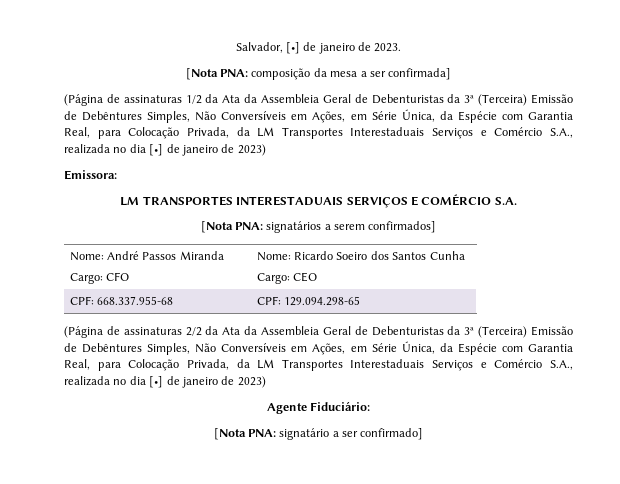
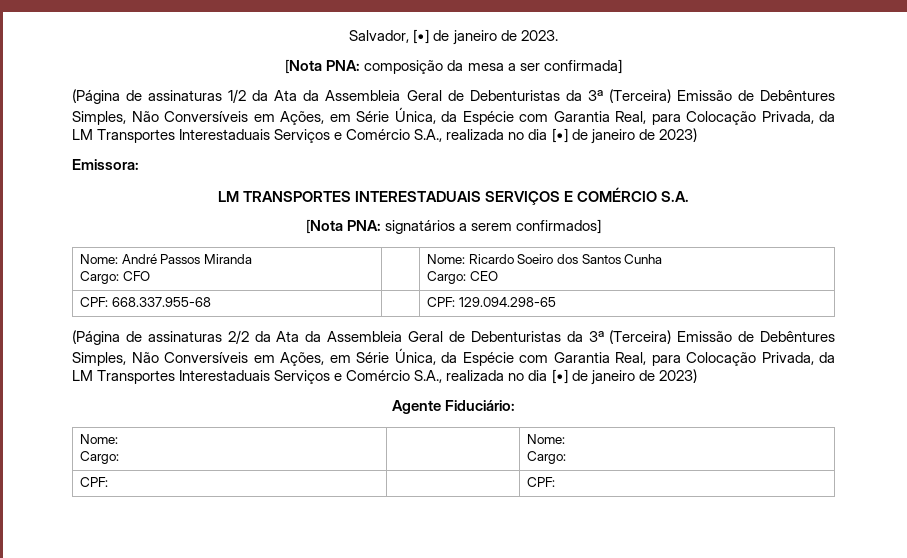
  Agente Fiduciário:
- [Nota PNA: signatário a ser confirmado]
+ Nome:
+ Cargo: | | Nome:
+ Cargo:
+ CPF: | | CPF:

